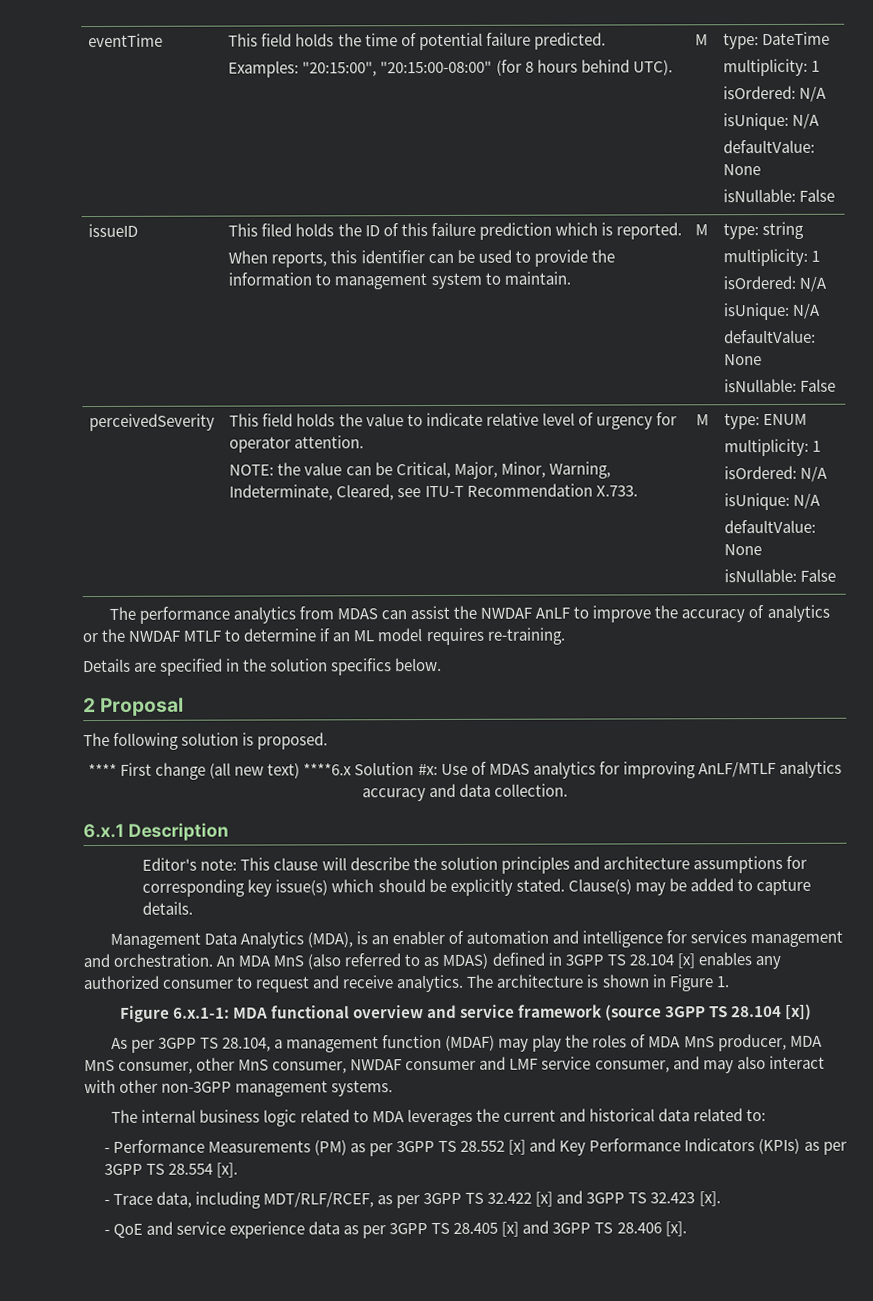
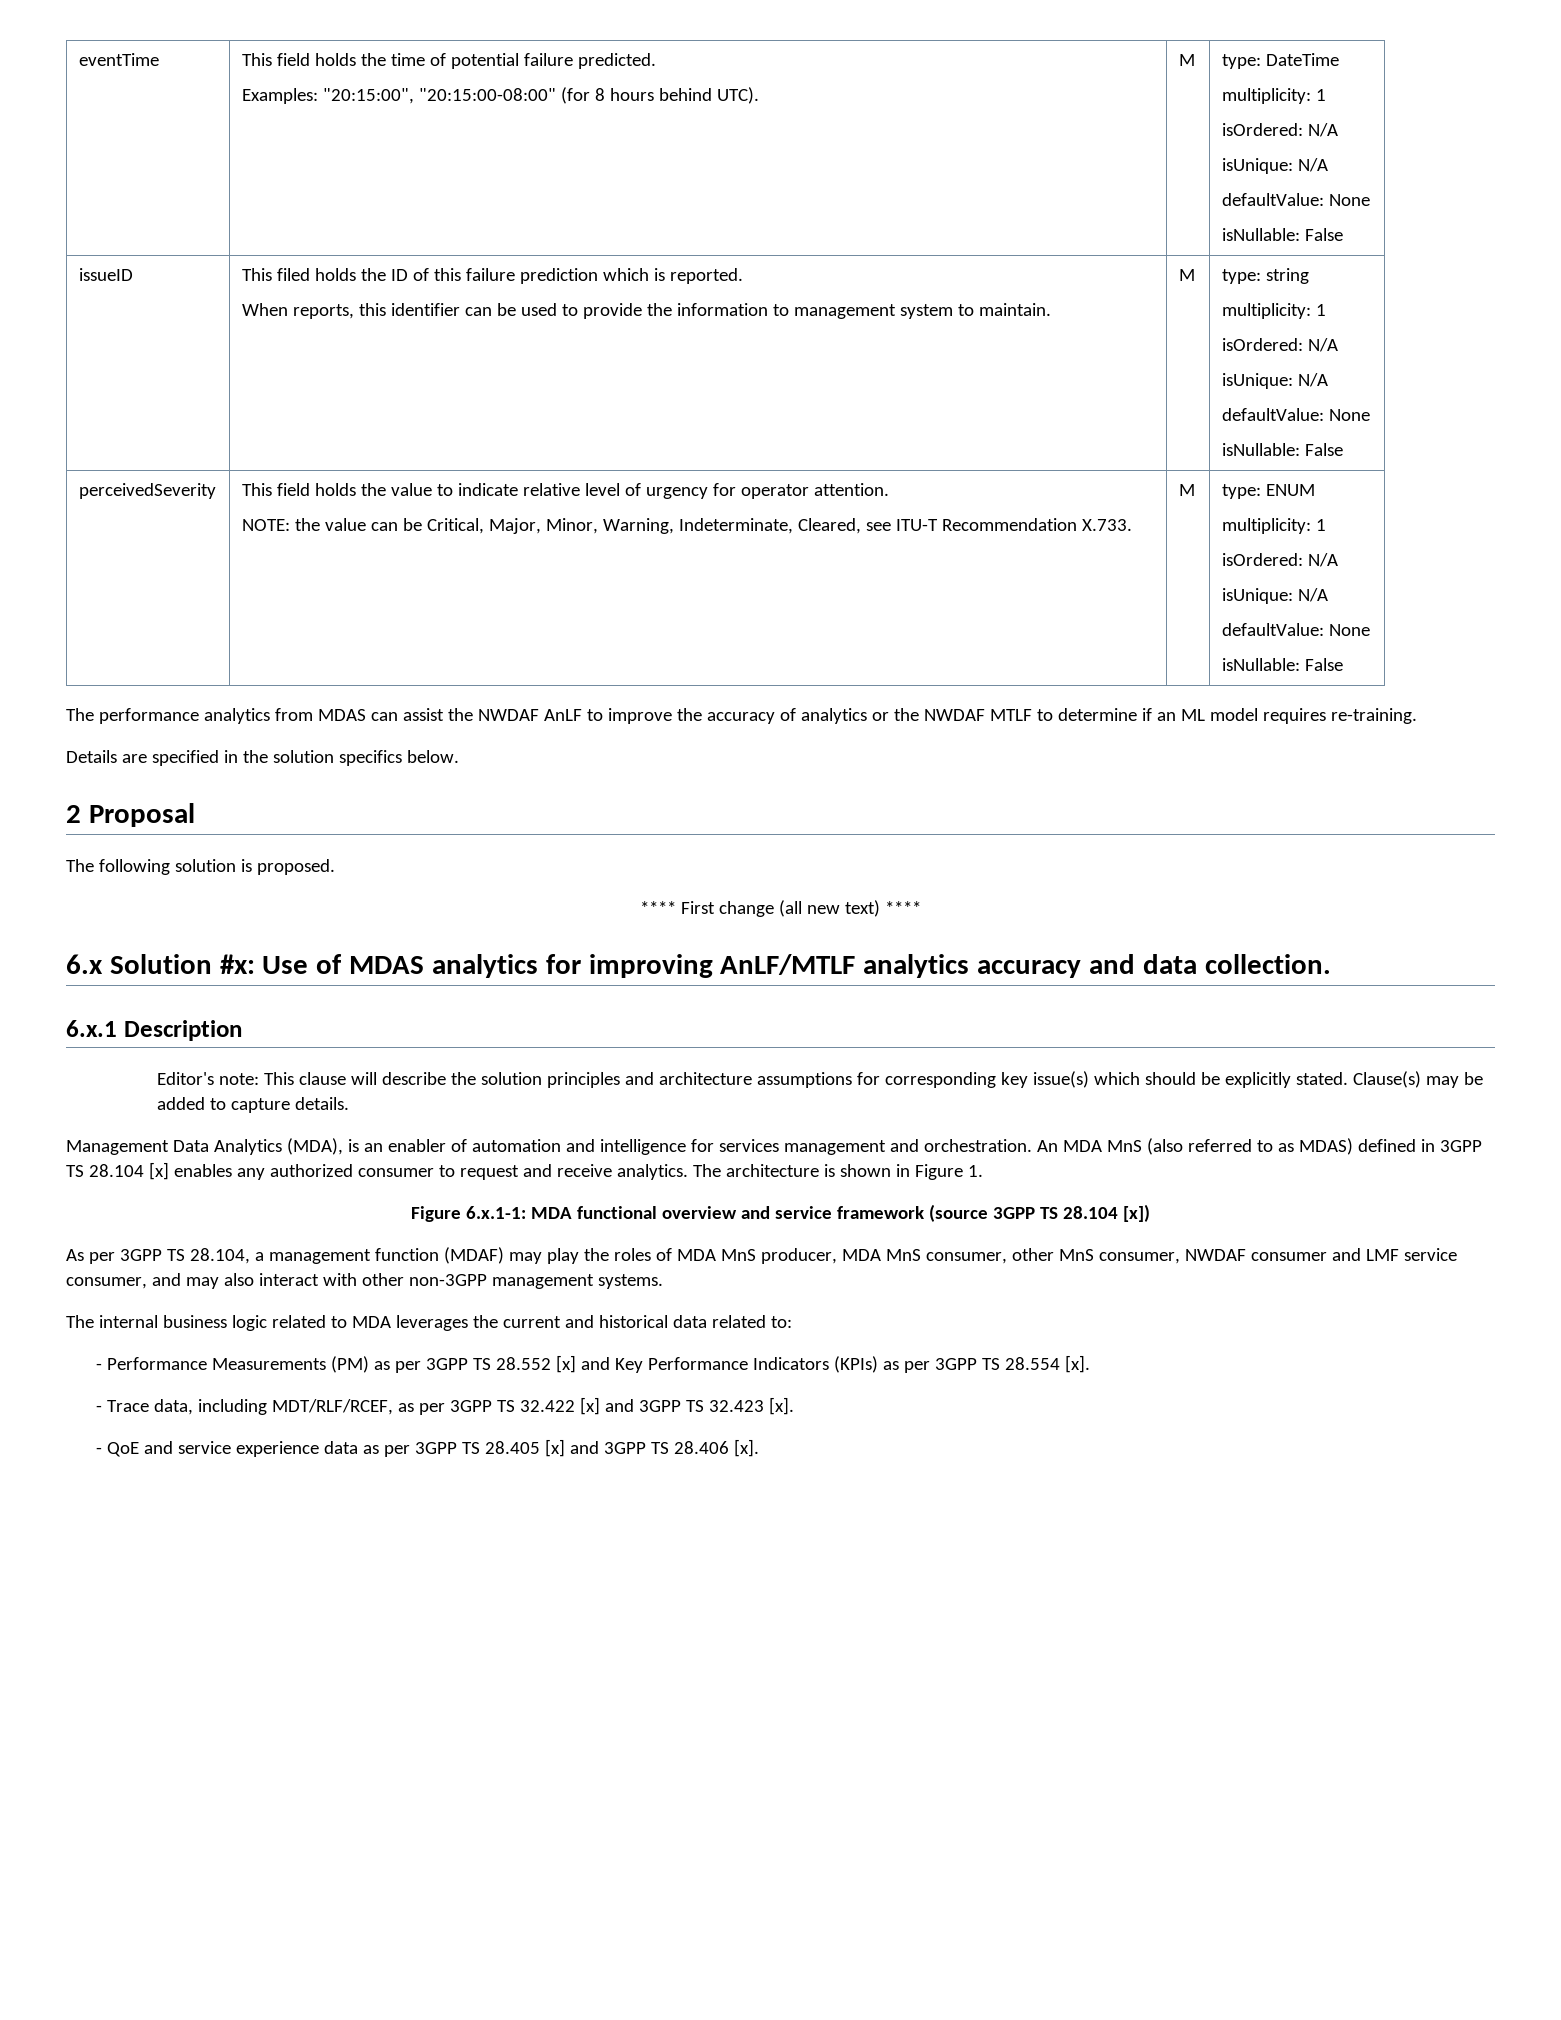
- **** First change (all new text) ****6.x Solution #x: Use of MDAS analytics for improving AnLF/MTLF analytics accuracy and data collection.
+ **** First change (all new text) ****
+ 6.x Solution #x: Use of MDAS analytics for improving AnLF/MTLF analytics accuracy and data collection.

